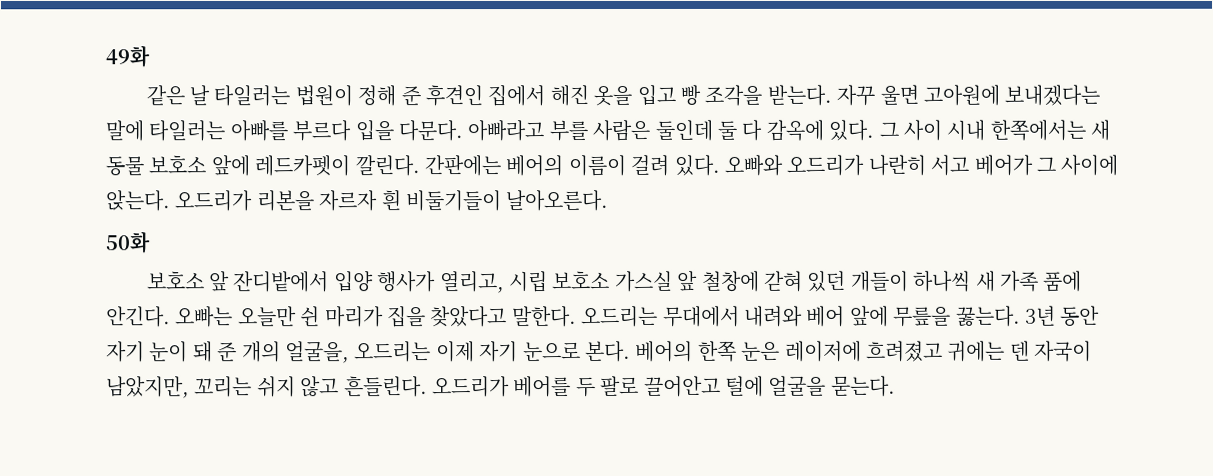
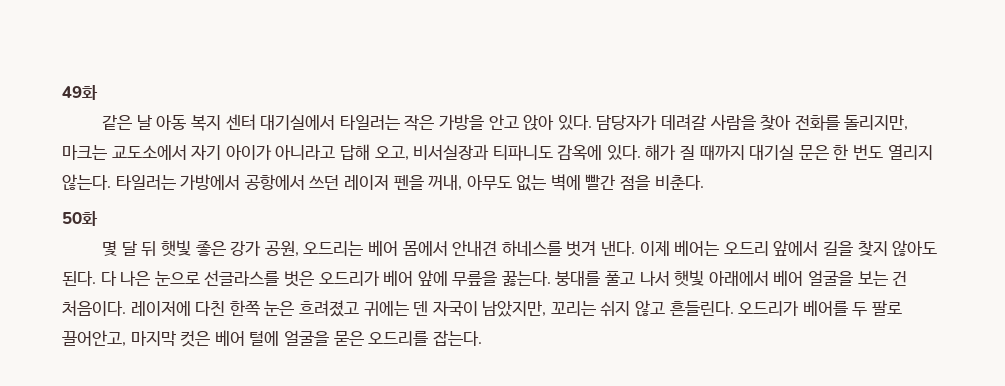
- 같은 날 타일러는 법원이 정해 준 후견인 집에서 해진 옷을 입고 빵 조각을 받는다. 자꾸 울면 고아원에 보내겠다는 말에 타일러는 아빠를 부르다 입을 다문다. 아빠라고 부를 사람은 둘인데 둘 다 감옥에 있다. 그 사이 시내 한쪽에서는 새 동물 보호소 앞에 레드카펫이 깔린다. 간판에는 베어의 이름이 걸려 있다. 오빠와 오드리가 나란히 서고 베어가 그 사이에 앉는다. 오드리가 리본을 자르자 흰 비둘기들이 날아오른다.
+ 같은 날 아동 복지 센터 대기실에서 타일러는 작은 가방을 안고 앉아 있다. 담당자가 데려갈 사람을 찾아 전화를 돌리지만, 마크는 교도소에서 자기 아이가 아니라고 답해 오고, 비서실장과 티파니도 감옥에 있다. 해가 질 때까지 대기실 문은 한 번도 열리지 않는다. 타일러는 가방에서 공항에서 쓰던 레이저 펜을 꺼내, 아무도 없는 벽에 빨간 점을 비춘다.
  50화
- 보호소 앞 잔디밭에서 입양 행사가 열리고, 시립 보호소 가스실 앞 철창에 갇혀 있던 개들이 하나씩 새 가족 품에 안긴다. 오빠는 오늘만 쉰 마리가 집을 찾았다고 말한다. 오드리는 무대에서 내려와 베어 앞에 무릎을 꿇는다. 3년 동안 자기 눈이 돼 준 개의 얼굴을, 오드리는 이제 자기 눈으로 본다. 베어의 한쪽 눈은 레이저에 흐려졌고 귀에는 덴 자국이 남았지만, 꼬리는 쉬지 않고 흔들린다.
+ 몇 달 뒤 햇빛 좋은 강가 공원, 오드리는 베어 몸에서 안내견 하네스를 벗겨 낸다. 이제 베어는 오드리 앞에서 길을 찾지 않아도 된다. 다 나은 눈으로 선글라스를 벗은 오드리가 베어 앞에 무릎을 꿇는다. 붕대를 풀고 나서 햇빛 아래에서 베어 얼굴을 보는 건 처음이다. 레이저에 다친 한쪽 눈은 흐려졌고 귀에는 덴 자국이 남았지만, 꼬리는 쉬지 않고 흔들린다.
- 오드리가 베어를 두 팔로 끌어안고 털에 얼굴을 묻는다.
+ 오드리가 베어를 두 팔로 끌어안고, 마지막 컷은 베어 털에 얼굴을 묻은 오드리를 잡는다.

